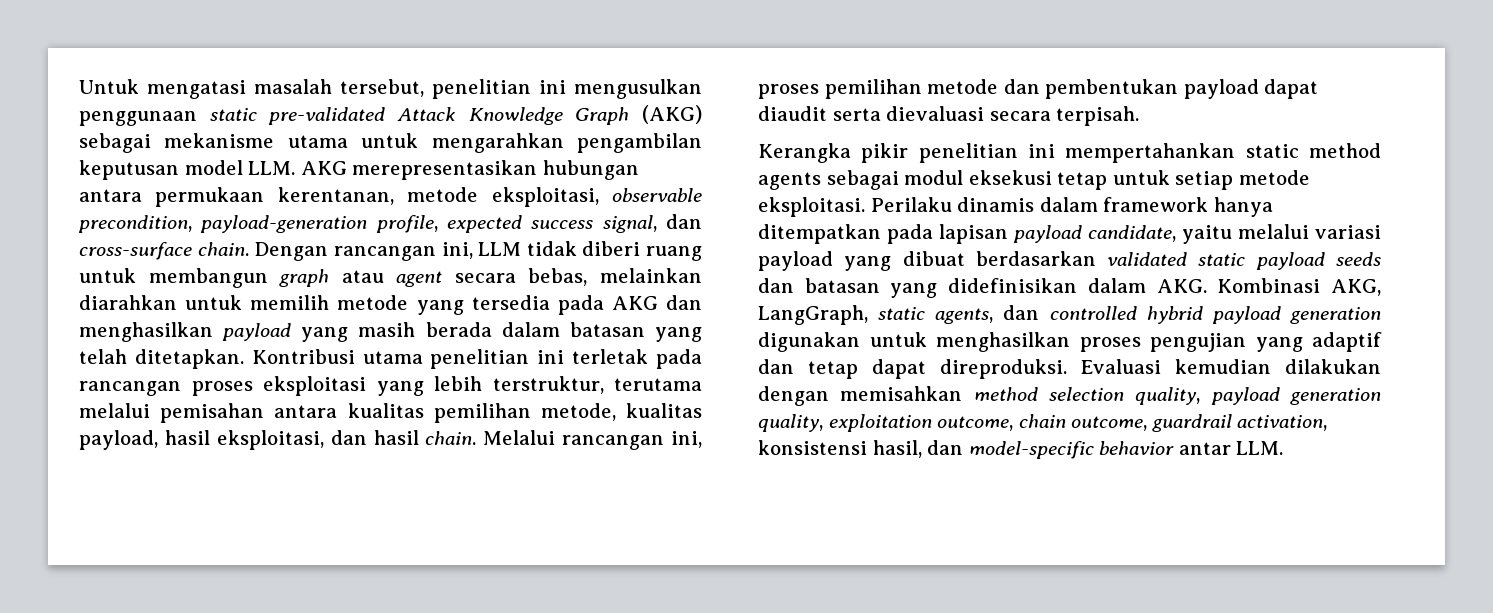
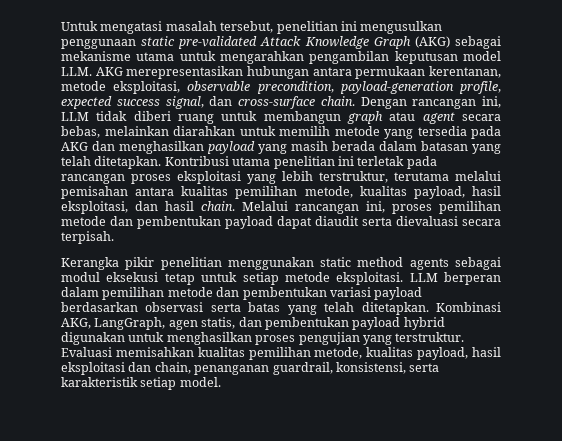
- Kerangka pikir penelitian ini mempertahankan static method agents sebagai modul eksekusi tetap untuk setiap metode eksploitasi.
+ Kerangka pikir penelitian menggunakan static method agents sebagai modul eksekusi tetap untuk setiap metode eksploitasi.
- Perilaku dinamis dalam framework hanya ditempatkan pada lapisan payload candidate, yaitu melalui variasi payload yang dibuat berdasarkan validated static payload seeds dan batasan yang didefinisikan dalam AKG. Kombinasi AKG, LangGraph, static agents, dan controlled hybrid payload generation digunakan untuk menghasilkan proses pengujian yang adaptif dan tetap dapat direproduksi. Evaluasi kemudian dilakukan dengan memisahkan method selection quality, payload generation quality, exploitation outcome, chain outcome, guardrail activation, konsistensi hasil, dan model-specific behavior antar LLM.
+ LLM berperan dalam pemilihan metode dan pembentukan variasi payload berdasarkan observasi serta batas yang telah ditetapkan. Kombinasi AKG, LangGraph, agen statis, dan pembentukan payload hybrid digunakan untuk menghasilkan proses pengujian yang terstruktur. Evaluasi memisahkan kualitas pemilihan metode, kualitas payload, hasil eksploitasi dan chain, penanganan guardrail, konsistensi, serta karakteristik setiap model.

